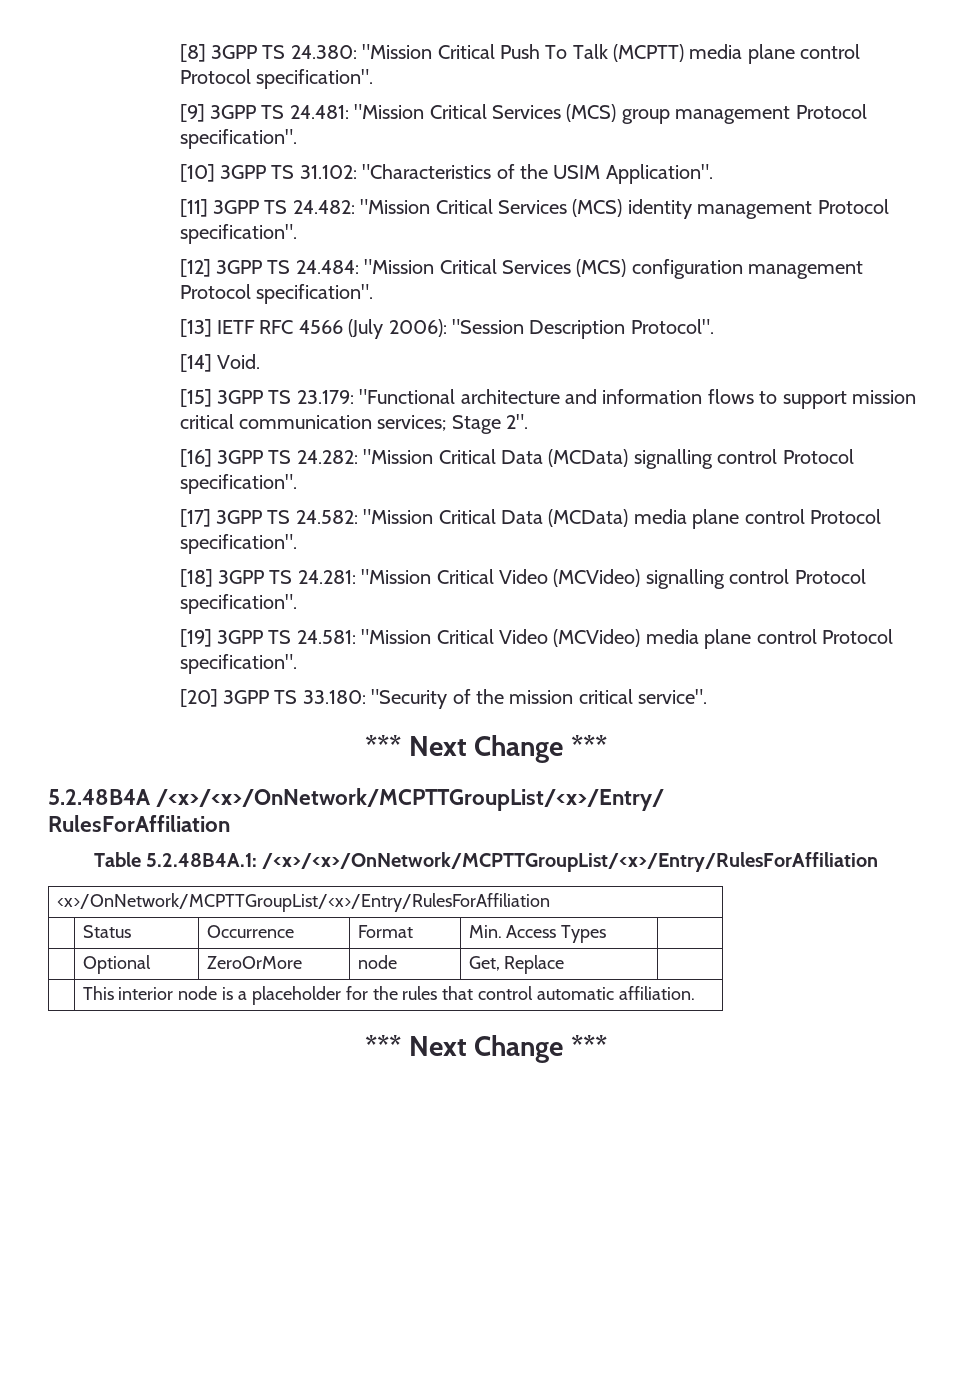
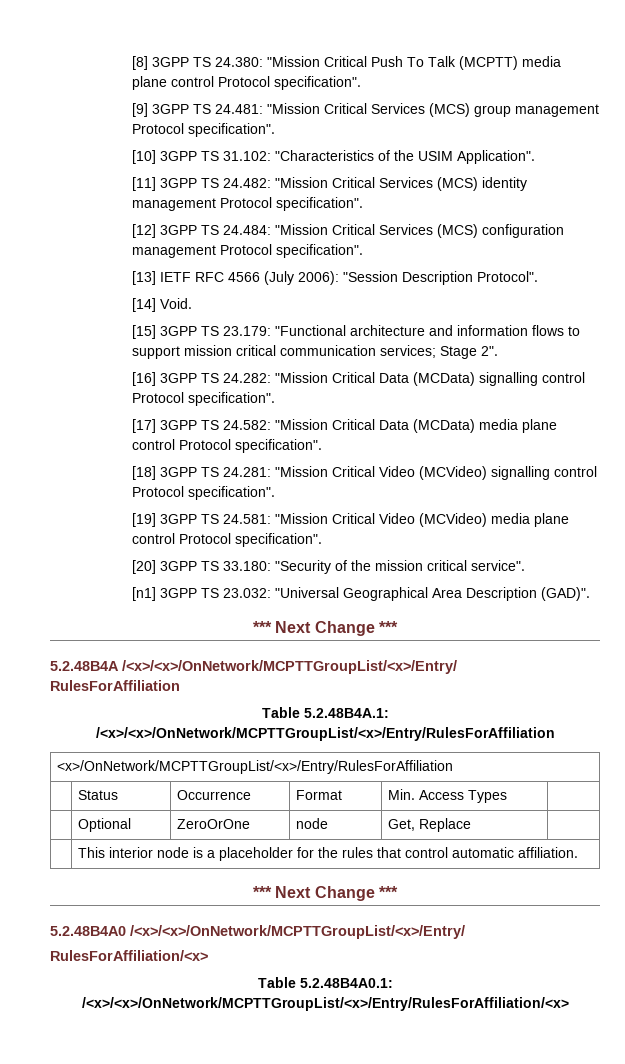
+ [n1] 3GPP TS 23.032: "Universal Geographical Area Description (GAD)".
- | Optional | ZeroOrMore | node | Get, Replace |
+ | Optional | ZeroOrOne | node | Get, Replace |
+ 5.2.48B4A0 /<x>/<x>/OnNetwork/MCPTTGroupList/<x>/Entry/
+ RulesForAffiliation/<x>
+ Table 5.2.48B4A0.1: /<x>/<x>/OnNetwork/MCPTTGroupList/<x>/Entry/RulesForAffiliation/<x>

